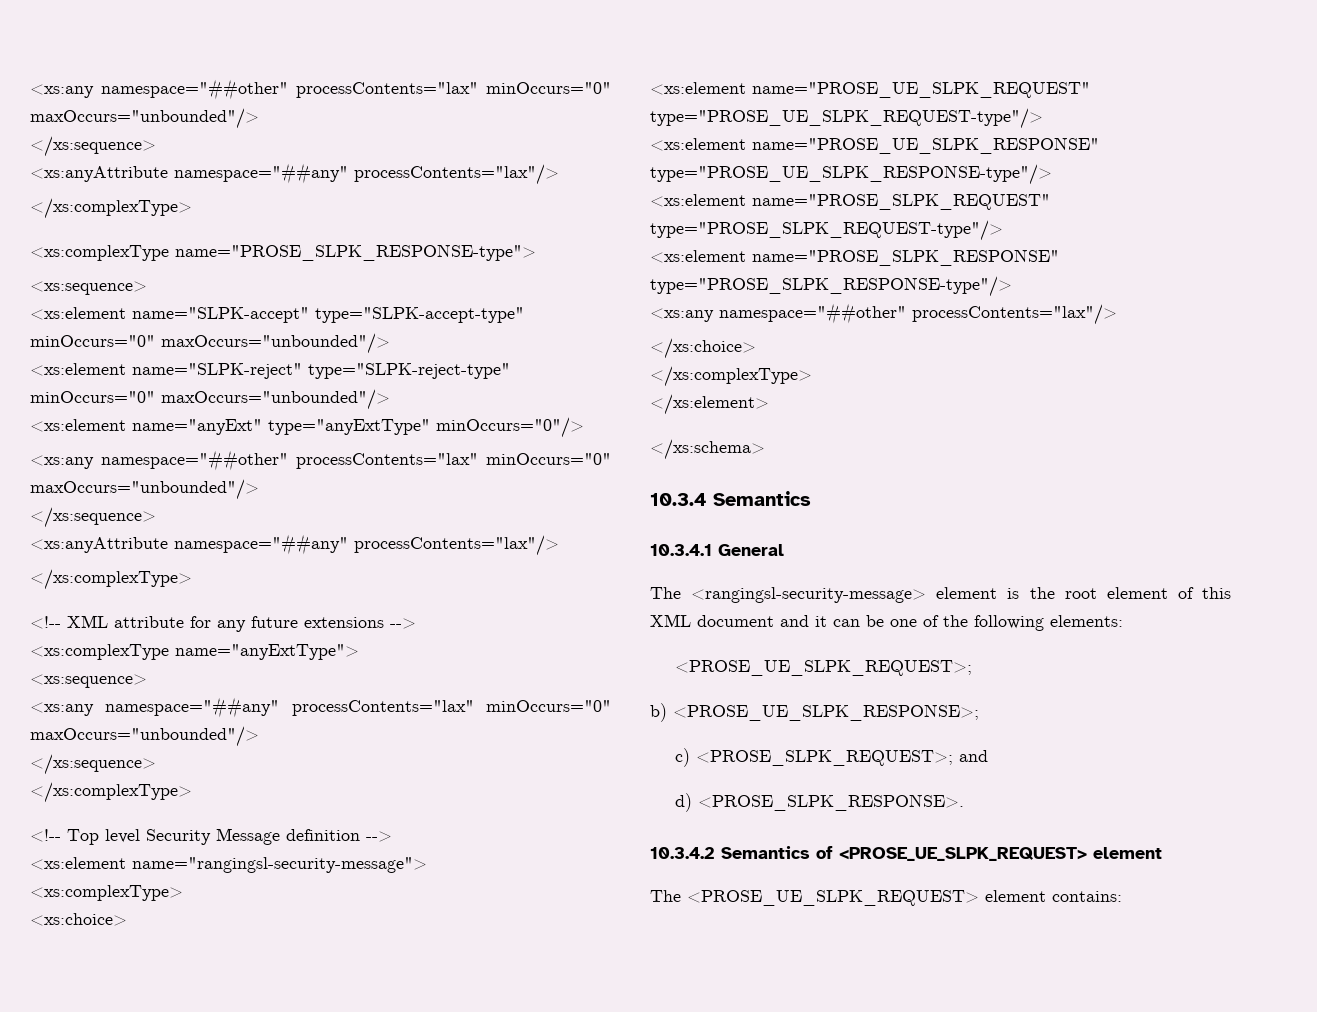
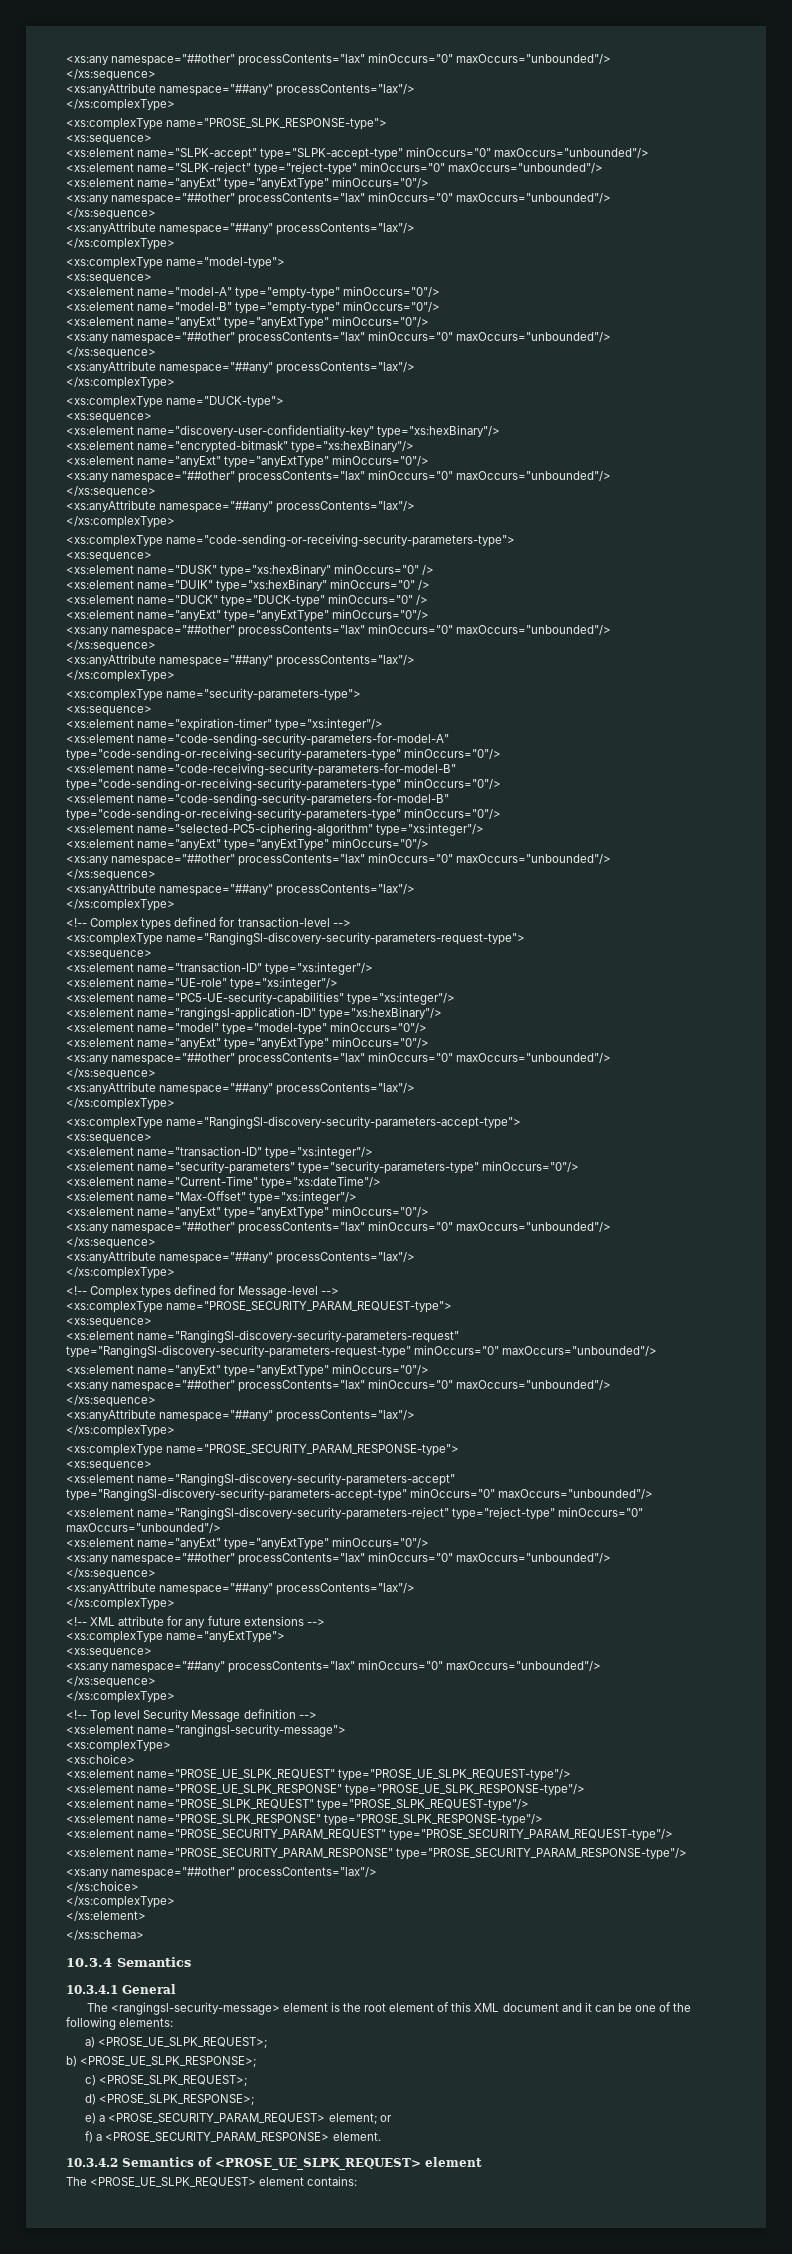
- <xs:element name="SLPK-reject" type="SLPK-reject-type" minOccurs="0" maxOccurs="unbounded"/>
+ <xs:element name="SLPK-reject" type="reject-type" minOccurs="0" maxOccurs="unbounded"/>
+ <xs:element name="anyExt" type="anyExtType" minOccurs="0"/>
+ <xs:any namespace="##other" processContents="lax" minOccurs="0" maxOccurs="unbounded"/>
+ </xs:sequence>
+ <xs:anyAttribute namespace="##any" processContents="lax"/>
+ </xs:complexType>
+ <xs:complexType name="model-type">
+ <xs:sequence>
+ <xs:element name="model-A" type="empty-type" minOccurs="0"/>
+ <xs:element name="model-B" type="empty-type" minOccurs="0"/>
+ <xs:element name="anyExt" type="anyExtType" minOccurs="0"/>
+ <xs:any namespace="##other" processContents="lax" minOccurs="0" maxOccurs="unbounded"/>
+ </xs:sequence>
+ <xs:anyAttribute namespace="##any" processContents="lax"/>
+ </xs:complexType>
+ <xs:complexType name="DUCK-type">
+ <xs:sequence>
+ <xs:element name="discovery-user-confidentiality-key" type="xs:hexBinary"/>
+ <xs:element name="encrypted-bitmask" type="xs:hexBinary"/>
+ <xs:element name="anyExt" type="anyExtType" minOccurs="0"/>
+ <xs:any namespace="##other" processContents="lax" minOccurs="0" maxOccurs="unbounded"/>
+ </xs:sequence>
+ <xs:anyAttribute namespace="##any" processContents="lax"/>
+ </xs:complexType>
+ <xs:complexType name="code-sending-or-receiving-security-parameters-type">
+ <xs:sequence>
+ <xs:element name="DUSK" type="xs:hexBinary" minOccurs="0" />
+ <xs:element name="DUIK" type="xs:hexBinary" minOccurs="0" />
+ <xs:element name="DUCK" type="DUCK-type" minOccurs="0" />
+ <xs:element name="anyExt" type="anyExtType" minOccurs="0"/>
+ <xs:any namespace="##other" processContents="lax" minOccurs="0" maxOccurs="unbounded"/>
+ </xs:sequence>
+ <xs:anyAttribute namespace="##any" processContents="lax"/>
+ </xs:complexType>
+ <xs:complexType name="security-parameters-type">
+ <xs:sequence>
+ <xs:element name="expiration-timer" type="xs:integer"/>
+ <xs:element name="code-sending-security-parameters-for-model-A" type="code-sending-or-receiving-security-parameters-type" minOccurs="0"/>
+ <xs:element name="code-receiving-security-parameters-for-model-B" type="code-sending-or-receiving-security-parameters-type" minOccurs="0"/>
+ <xs:element name="code-sending-security-parameters-for-model-B" type="code-sending-or-receiving-security-parameters-type" minOccurs="0"/>
+ <xs:element name="selected-PC5-ciphering-algorithm" type="xs:integer"/>
+ <xs:element name="anyExt" type="anyExtType" minOccurs="0"/>
+ <xs:any namespace="##other" processContents="lax" minOccurs="0" maxOccurs="unbounded"/>
+ </xs:sequence>
+ <xs:anyAttribute namespace="##any" processContents="lax"/>
+ </xs:complexType>
+ <!-- Complex types defined for transaction-level -->
+ <xs:complexType name="RangingSl-discovery-security-parameters-request-type">
+ <xs:sequence>
+ <xs:element name="transaction-ID" type="xs:integer"/>
+ <xs:element name="UE-role" type="xs:integer"/>
+ <xs:element name="PC5-UE-security-capabilities" type="xs:integer"/>
+ <xs:element name="rangingsl-application-ID" type="xs:hexBinary"/>
+ <xs:element name="model" type="model-type" minOccurs="0"/>
+ <xs:element name="anyExt" type="anyExtType" minOccurs="0"/>
+ <xs:any namespace="##other" processContents="lax" minOccurs="0" maxOccurs="unbounded"/>
+ </xs:sequence>
+ <xs:anyAttribute namespace="##any" processContents="lax"/>
+ </xs:complexType>
+ <xs:complexType name="RangingSl-discovery-security-parameters-accept-type">
+ <xs:sequence>
+ <xs:element name="transaction-ID" type="xs:integer"/>
+ <xs:element name="security-parameters" type="security-parameters-type" minOccurs="0"/>
+ <xs:element name="Current-Time" type="xs:dateTime"/>
+ <xs:element name="Max-Offset" type="xs:integer"/>
+ <xs:element name="anyExt" type="anyExtType" minOccurs="0"/>
+ <xs:any namespace="##other" processContents="lax" minOccurs="0" maxOccurs="unbounded"/>
+ </xs:sequence>
+ <xs:anyAttribute namespace="##any" processContents="lax"/>
+ </xs:complexType>
+ <!-- Complex types defined for Message-level -->
+ <xs:complexType name="PROSE_SECURITY_PARAM_REQUEST-type">
+ <xs:sequence>
+ <xs:element name="RangingSl-discovery-security-parameters-request" type="RangingSl-discovery-security-parameters-request-type" minOccurs="0" maxOccurs="unbounded"/>
+ <xs:element name="anyExt" type="anyExtType" minOccurs="0"/>
+ <xs:any namespace="##other" processContents="lax" minOccurs="0" maxOccurs="unbounded"/>
+ </xs:sequence>
+ <xs:anyAttribute namespace="##any" processContents="lax"/>
+ </xs:complexType>
+ <xs:complexType name="PROSE_SECURITY_PARAM_RESPONSE-type">
+ <xs:sequence>
+ <xs:element name="RangingSl-discovery-security-parameters-accept" type="RangingSl-discovery-security-parameters-accept-type" minOccurs="0" maxOccurs="unbounded"/>
+ <xs:element name="RangingSl-discovery-security-parameters-reject" type="reject-type" minOccurs="0" maxOccurs="unbounded"/>
+ <xs:element name="PROSE_SECURITY_PARAM_REQUEST" type="PROSE_SECURITY_PARAM_REQUEST-type"/>
+ <xs:element name="PROSE_SECURITY_PARAM_RESPONSE" type="PROSE_SECURITY_PARAM_RESPONSE-type"/>
- <PROSE_UE_SLPK_REQUEST>;
+ a) <PROSE_UE_SLPK_REQUEST>;
- c) <PROSE_SLPK_REQUEST>; and
+ c) <PROSE_SLPK_REQUEST>;
- d) <PROSE_SLPK_RESPONSE>.
+ d) <PROSE_SLPK_RESPONSE>;
+ e) a <PROSE_SECURITY_PARAM_REQUEST> element; or
+ f) a <PROSE_SECURITY_PARAM_RESPONSE> element.

